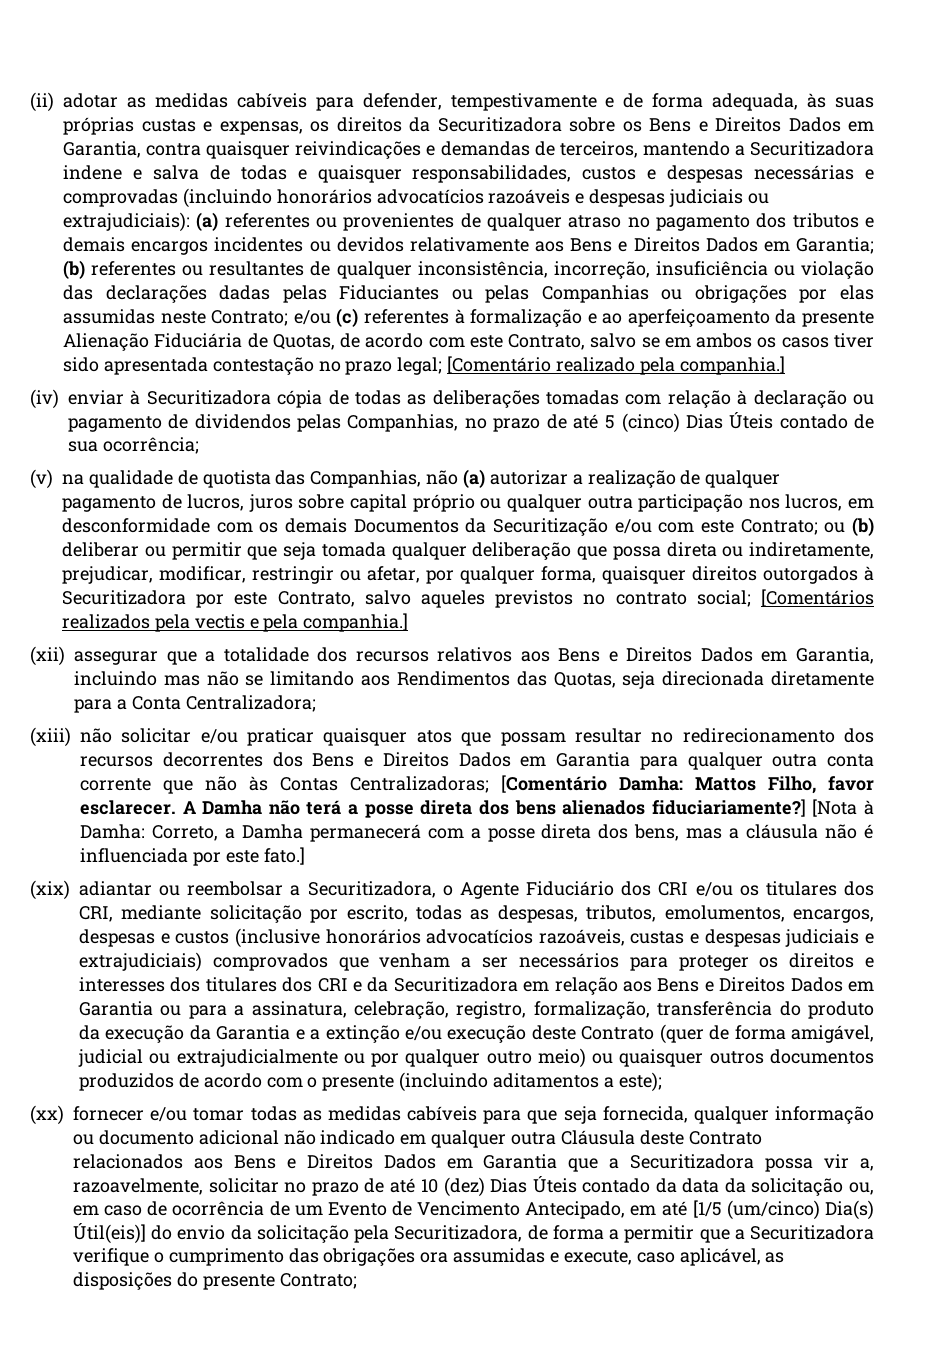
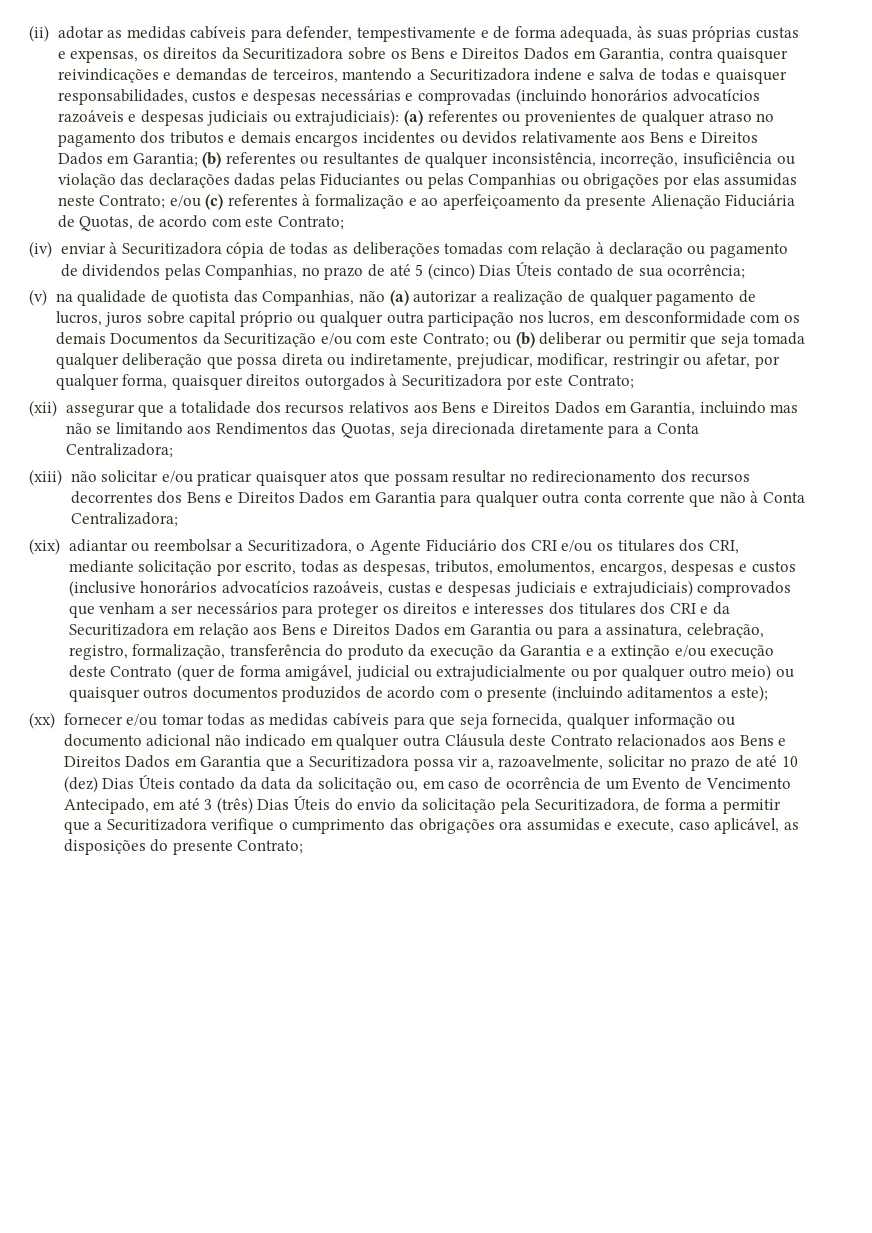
- e/ou (c) referentes à formalização e ao aperfeiçoamento da presente Alienação Fiduciária de Quotas, de acordo com este Contrato, salvo se em ambos os casos tiver sido apresentada contestação no prazo legal; [Comentário realizado pela companhia.]
+ e/ou (c) referentes à formalização e ao aperfeiçoamento da presente Alienação Fiduciária de Quotas, de acordo com este Contrato;
- ou (b) deliberar ou permitir que seja tomada qualquer deliberação que possa direta ou indiretamente, prejudicar, modificar, restringir ou afetar, por qualquer forma, quaisquer direitos outorgados à Securitizadora por este Contrato, salvo aqueles previstos no contrato social; [Comentários realizados pela vectis e pela companhia.]
+ ou (b) deliberar ou permitir que seja tomada qualquer deliberação que possa direta ou indiretamente, prejudicar, modificar, restringir ou afetar, por qualquer forma, quaisquer direitos outorgados à Securitizadora por este Contrato;
- (xiii) não solicitar e/ou praticar quaisquer atos que possam resultar no redirecionamento dos recursos decorrentes dos Bens e Direitos Dados em Garantia para qualquer outra conta corrente que não às Contas Centralizadoras; [Comentário Damha: Mattos Filho, favor esclarecer. A Damha não terá a posse direta dos bens alienados fiduciariamente?] [Nota à Damha: Correto, a Damha permanecerá com a posse direta dos bens, mas a cláusula não é influenciada por este fato.]
+ (xiii) não solicitar e/ou praticar quaisquer atos que possam resultar no redirecionamento dos recursos decorrentes dos Bens e Direitos Dados em Garantia para qualquer outra conta corrente que não à Conta Centralizadora;
- (xx) fornecer e/ou tomar todas as medidas cabíveis para que seja fornecida, qualquer informação ou documento adicional não indicado em qualquer outra Cláusula deste Contrato relacionados aos Bens e Direitos Dados em Garantia que a Securitizadora possa vir a, razoavelmente, solicitar no prazo de até 10 (dez) Dias Úteis contado da data da solicitação ou, em caso de ocorrência de um Evento de Vencimento Antecipado, em até [1/5 (um/cinco) Dia(s) Útil(eis)] do envio da solicitação pela Securitizadora, de forma a permitir que a Securitizadora verifique o cumprimento das obrigações ora assumidas e execute, caso aplicável, as disposições do presente Contrato;
+ (xx) fornecer e/ou tomar todas as medidas cabíveis para que seja fornecida, qualquer informação ou documento adicional não indicado em qualquer outra Cláusula deste Contrato relacionados aos Bens e Direitos Dados em Garantia que a Securitizadora possa vir a, razoavelmente, solicitar no prazo de até 10 (dez) Dias Úteis contado da data da solicitação ou, em caso de ocorrência de um Evento de Vencimento Antecipado, em até 3 (três) Dias Úteis do envio da solicitação pela Securitizadora, de forma a permitir que a Securitizadora verifique o cumprimento das obrigações ora assumidas e execute, caso aplicável, as disposições do presente Contrato;

